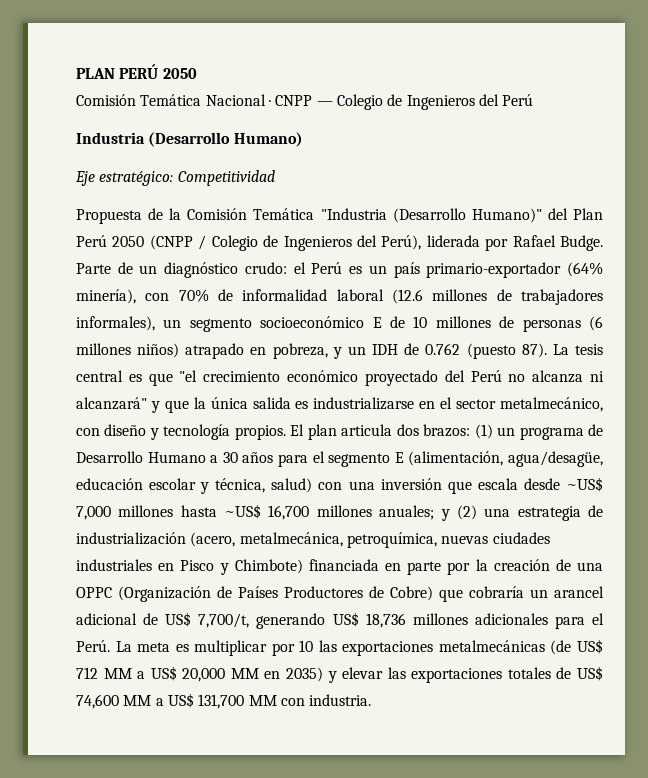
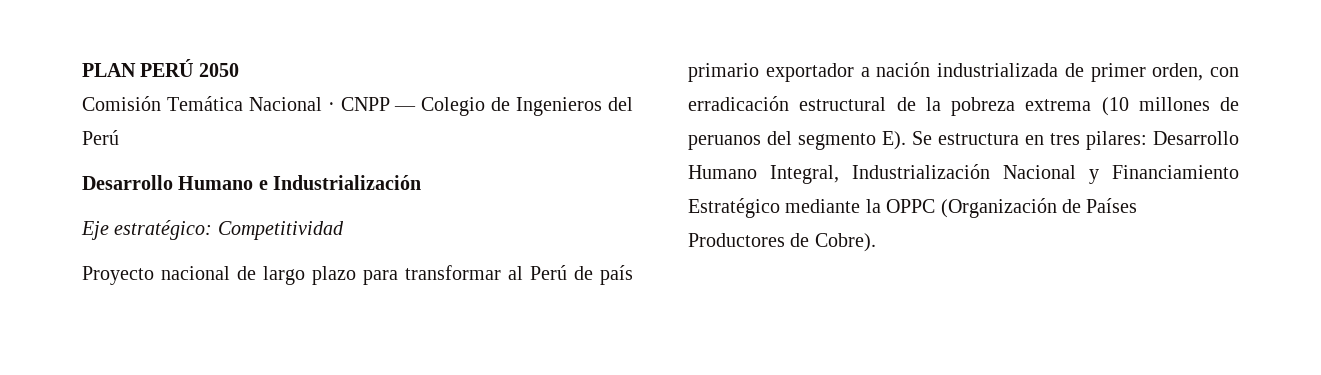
- Industria (Desarrollo Humano)
+ Desarrollo Humano e Industrialización
- Propuesta de la Comisión Temática "Industria (Desarrollo Humano)" del Plan Perú 2050 (CNPP / Colegio de Ingenieros del Perú), liderada por Rafael Budge. Parte de un diagnóstico crudo: el Perú es un país primario-exportador (64% minería), con 70% de informalidad laboral (12.6 millones de trabajadores informales), un segmento socioeconómico E de 10 millones de personas (6 millones niños) atrapado en pobreza, y un IDH de 0.762 (puesto 87). La tesis central es que "el crecimiento económico proyectado del Perú no alcanza ni alcanzará" y que la única salida es industrializarse en el sector metalmecánico, con diseño y tecnología propios. El plan articula dos brazos: (1) un programa de Desarrollo Humano a 30 años para el segmento E (alimentación, agua/desagüe, educación escolar y técnica, salud) con una inversión que escala desde ~US$ 7,000 millones hasta ~US$ 16,700 millones anuales; y (2) una estrategia de industrialización (acero, metalmecánica, petroquímica, nuevas ciudades industriales en Pisco y Chimbote) financiada en parte por la creación de una OPPC (Organización de Países Productores de Cobre) que cobraría un arancel adicional de US$ 7,700/t, generando US$ 18,736 millones adicionales para el Perú. La meta es multiplicar por 10 las exportaciones metalmecánicas (de US$ 712 MM a US$ 20,000 MM en 2035) y elevar las exportaciones totales de US$ 74,600 MM a US$ 131,700 MM con industria.
+ Proyecto nacional de largo plazo para transformar al Perú de país primario exportador a nación industrializada de primer orden, con erradicación estructural de la pobreza extrema (10 millones de peruanos del segmento E). Se estructura en tres pilares: Desarrollo Humano Integral, Industrialización Nacional y Financiamiento Estratégico mediante la OPPC (Organización de Países Productores de Cobre).

